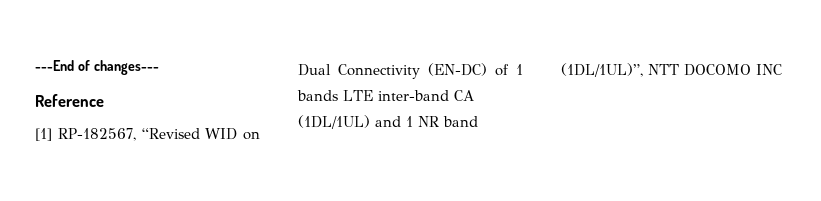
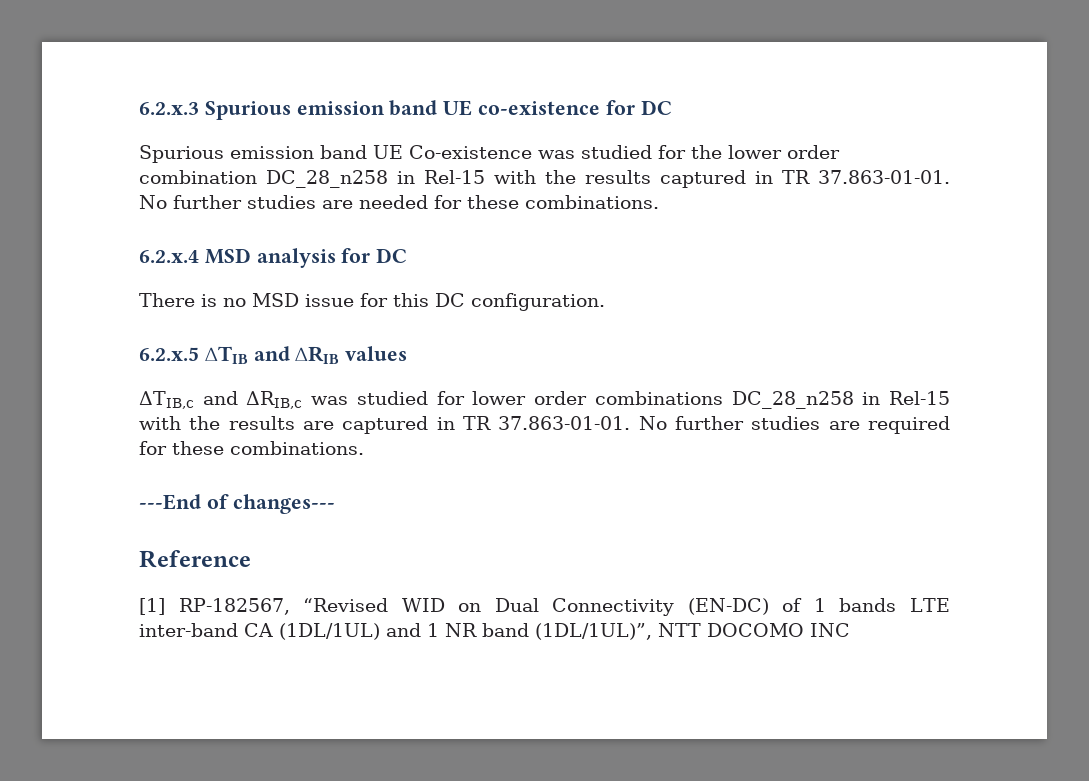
+ 6.2.x.3 Spurious emission band UE co-existence for DC
+ Spurious emission band UE Co-existence was studied for the lower order combination DC_28_n258 in Rel-15 with the results captured in TR 37.863-01-01. No further studies are needed for these combinations.
+ 6.2.x.4 MSD analysis for DC
+ There is no MSD issue for this DC configuration.
+ 6.2.x.5 ∆TIB and ∆RIB values
+ ΔTIB,c and ΔRIB,c was studied for lower order combinations DC_28_n258 in Rel-15 with the results are captured in TR 37.863-01-01. No further studies are required for these combinations.

